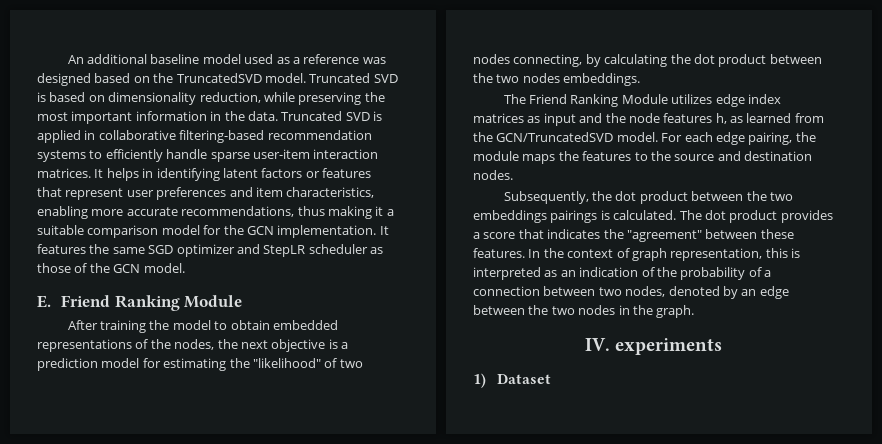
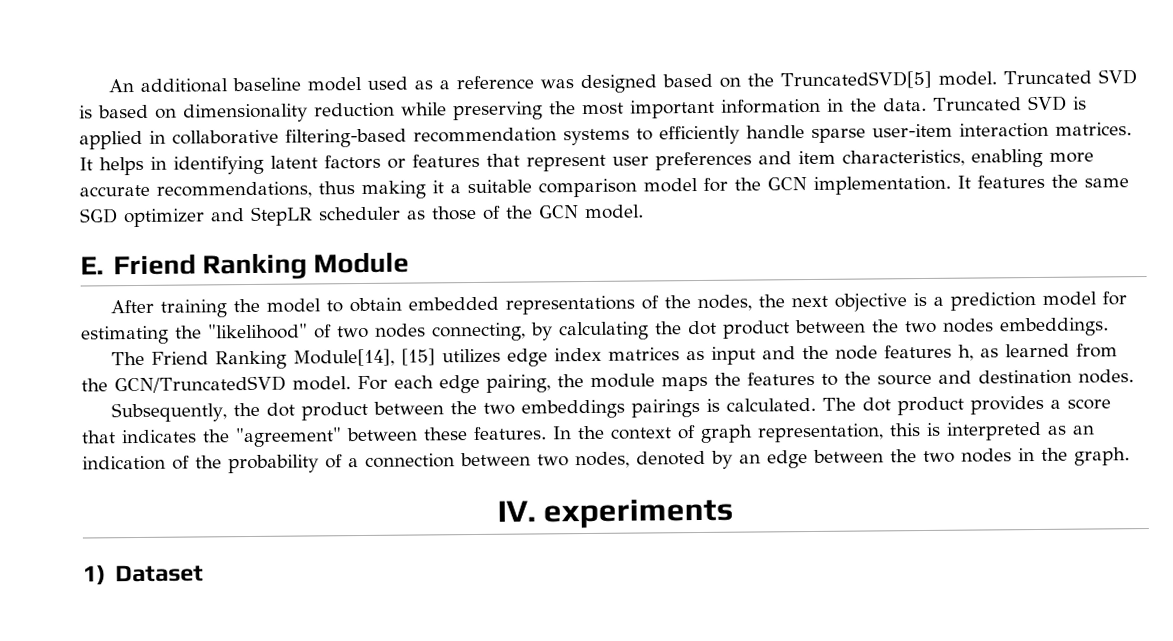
- An additional baseline model used as a reference was designed based on the TruncatedSVD model.
+ An additional baseline model used as a reference was designed based on the TruncatedSVD[5] model.
- Truncated SVD is based on dimensionality reduction, while preserving the most important information in the data.
+ Truncated SVD is based on dimensionality reduction while preserving the most important information in the data.
- The Friend Ranking Module utilizes edge index matrices as input and the node features h, as learned from the GCN/TruncatedSVD model.
+ The Friend Ranking Module[14], [15] utilizes edge index matrices as input and the node features h, as learned from the GCN/TruncatedSVD model.

